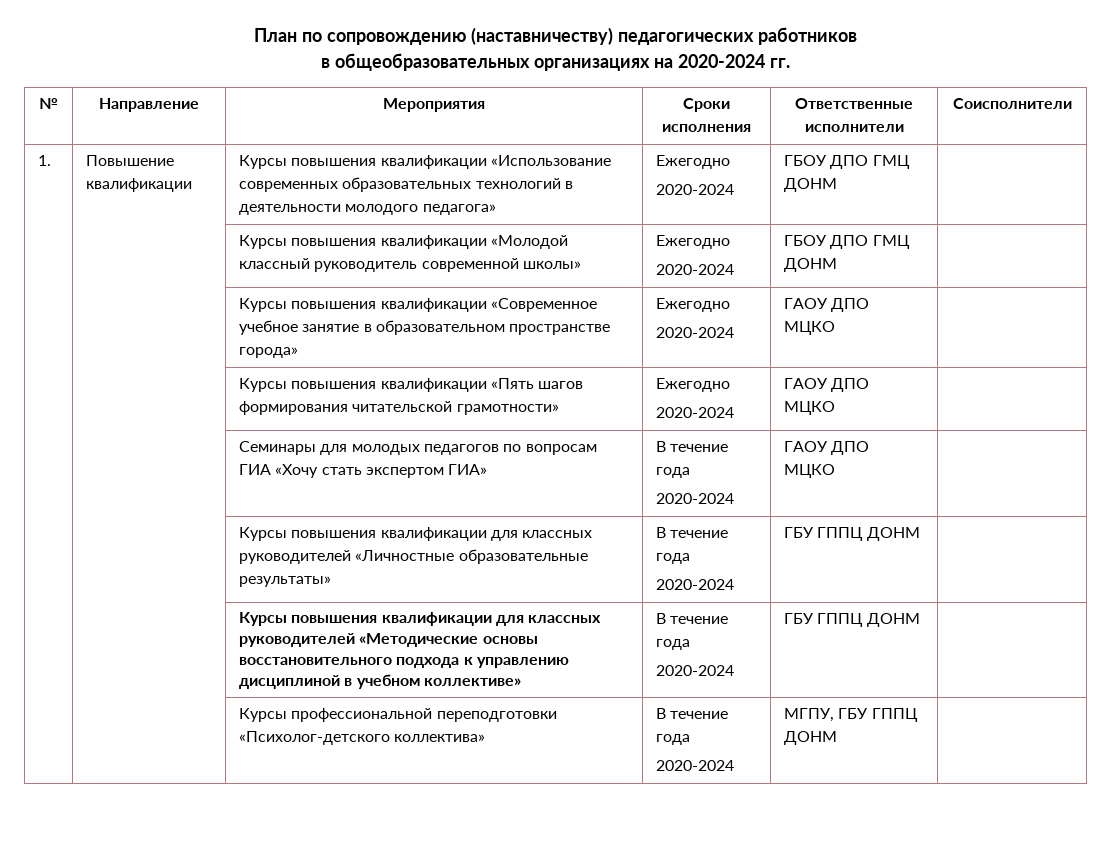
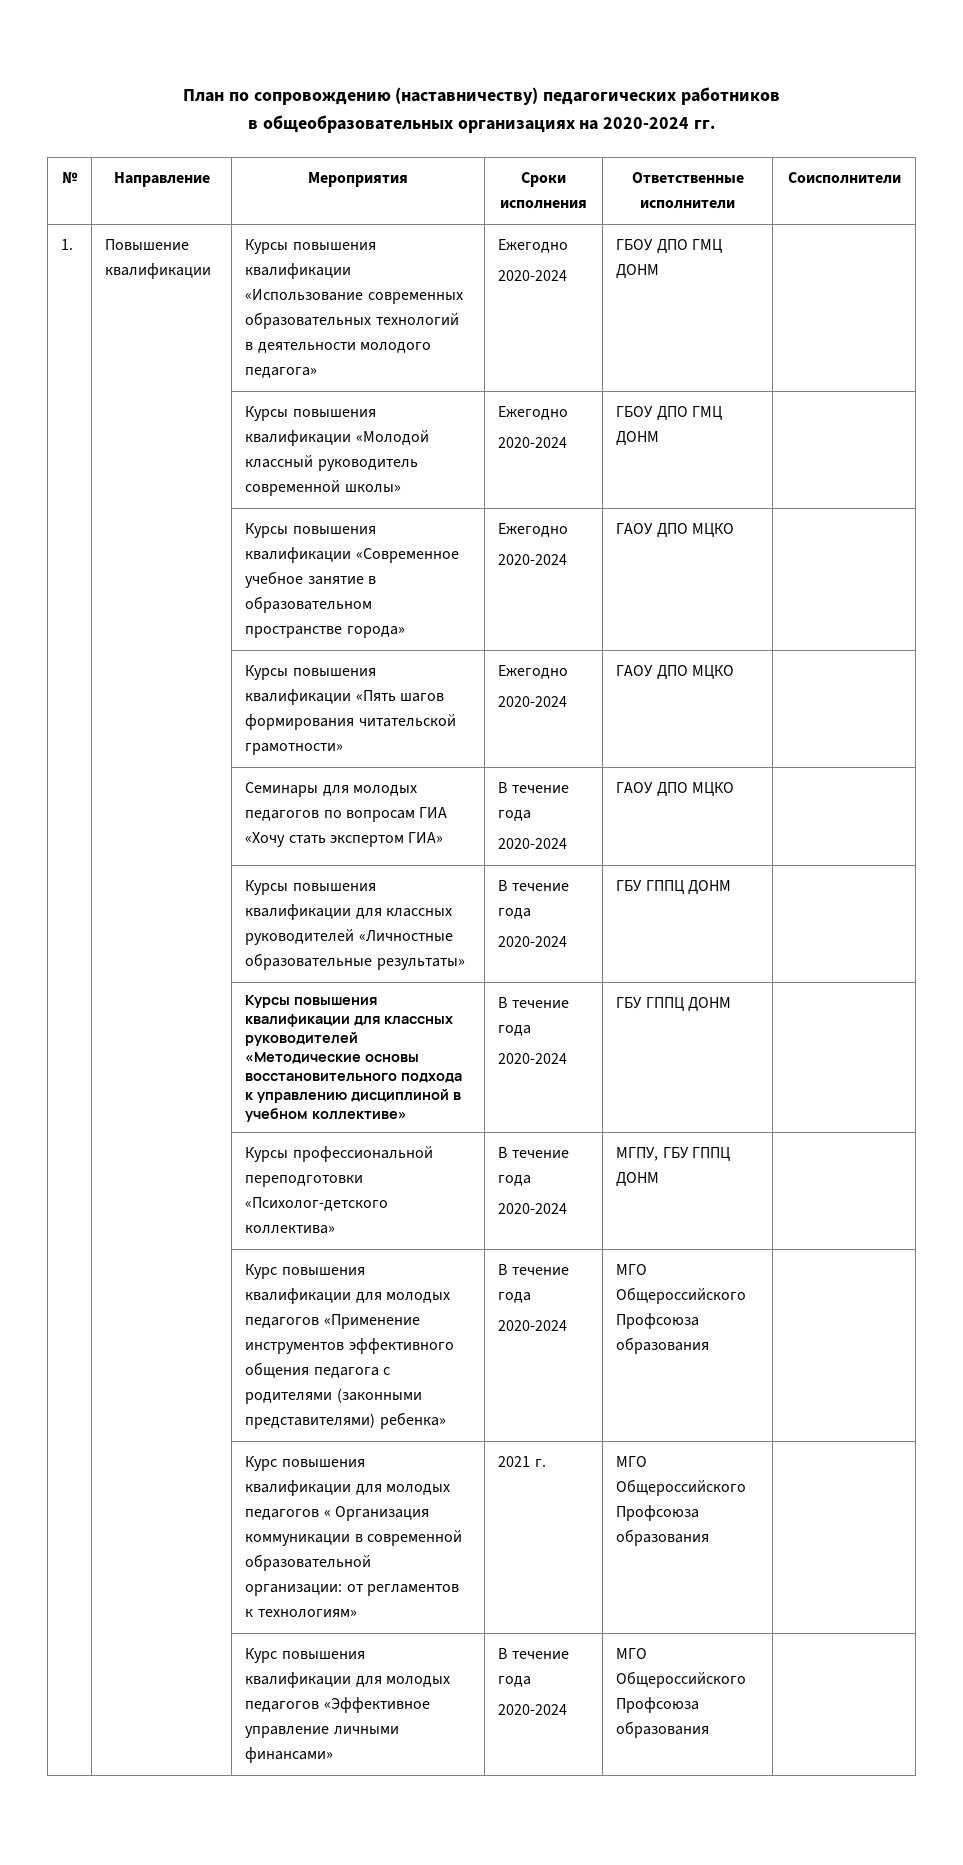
+ | | Курс повышения квалификации для молодых педагогов «Применение инструментов эффективного общения педагога с родителями (законными представителями) ребенка» | В течение года
+ 2020-2024 | МГО Общероссийского Профсоюза образования |
+ | | Курс повышения квалификации для молодых педагогов « Организация коммуникации в современной образовательной организации: от регламентов к технологиям» | 2021 г. | МГО Общероссийского Профсоюза образования |
+ | | Курс повышения квалификации для молодых педагогов «Эффективное управление личными финансами» | В течение года
+ 2020-2024 | МГО Общероссийского Профсоюза образования |

